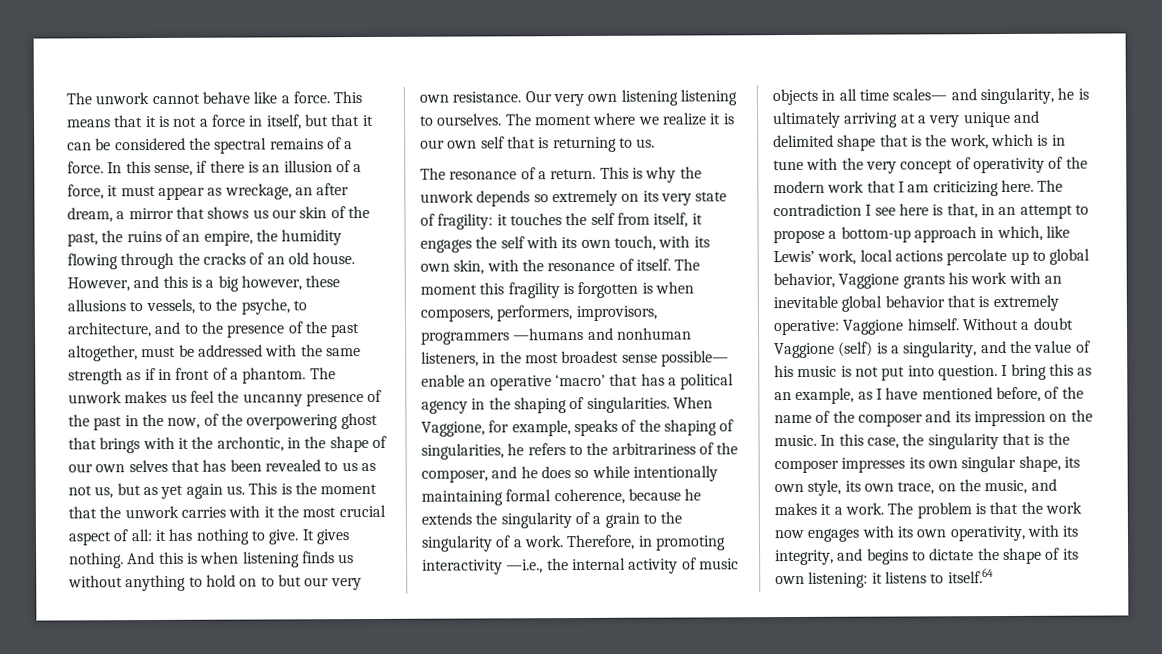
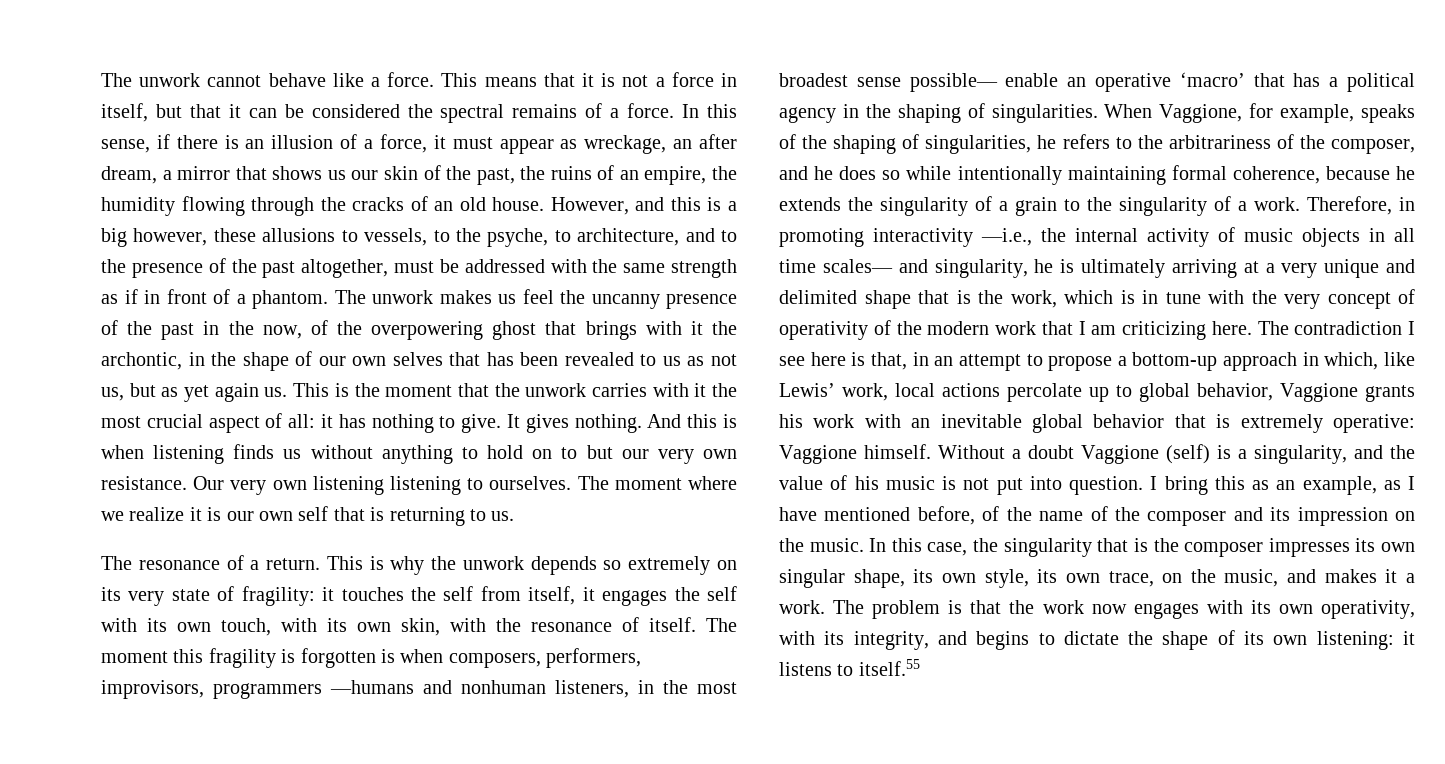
- The problem is that the work now engages with its own operativity, with its integrity, and begins to dictate the shape of its own listening: it listens to itself.64
+ The problem is that the work now engages with its own operativity, with its integrity, and begins to dictate the shape of its own listening: it listens to itself.55

